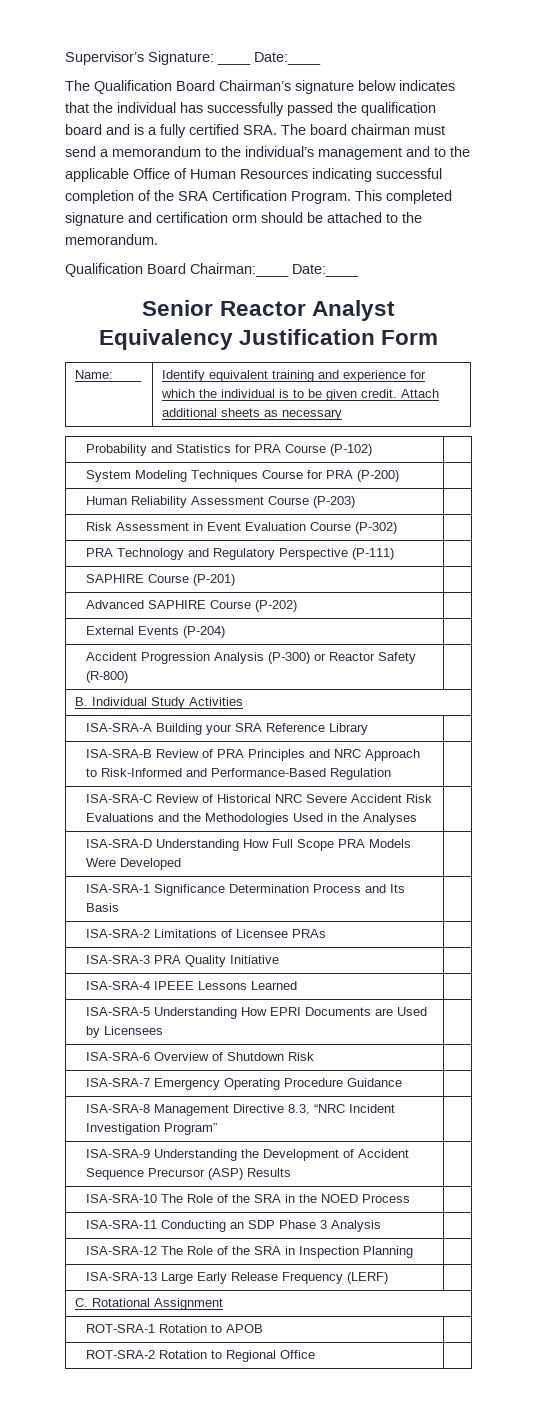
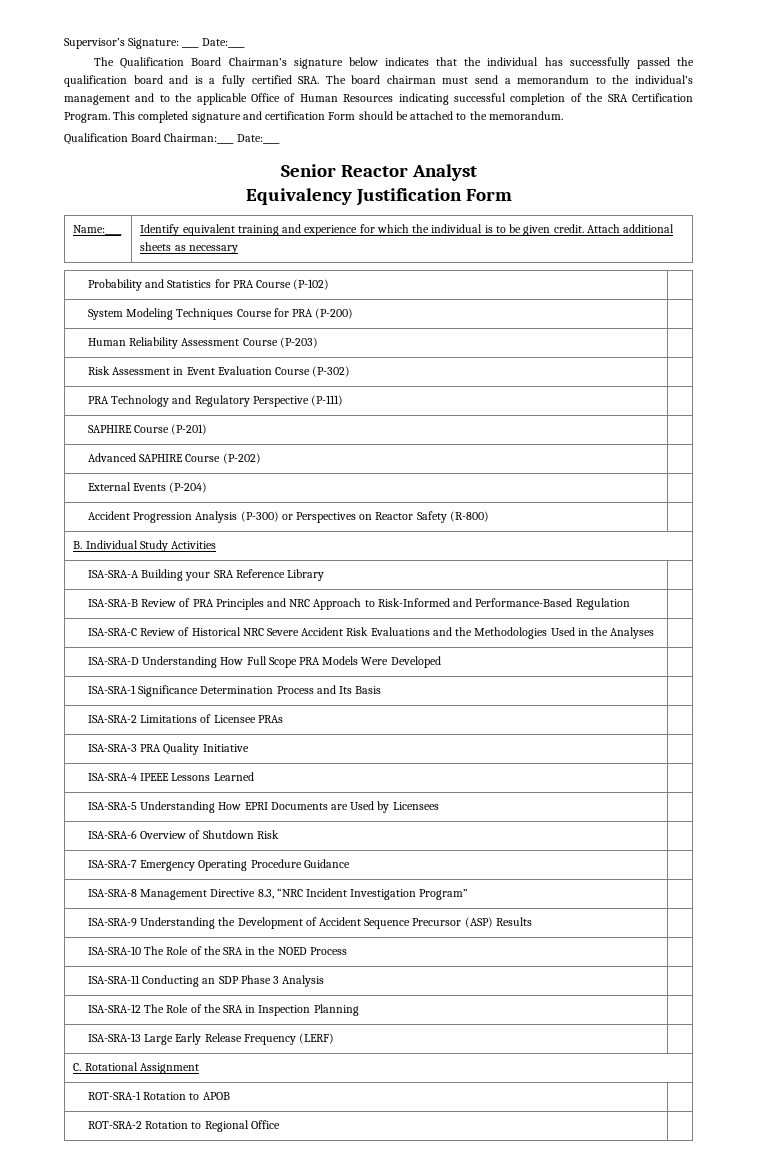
- This completed signature and certification orm should be attached to the memorandum.
+ This completed signature and certification Form should be attached to the memorandum.
- Accident Progression Analysis (P-300) or Reactor Safety (R-800) |
+ Accident Progression Analysis (P-300) or Perspectives on Reactor Safety (R-800) |

